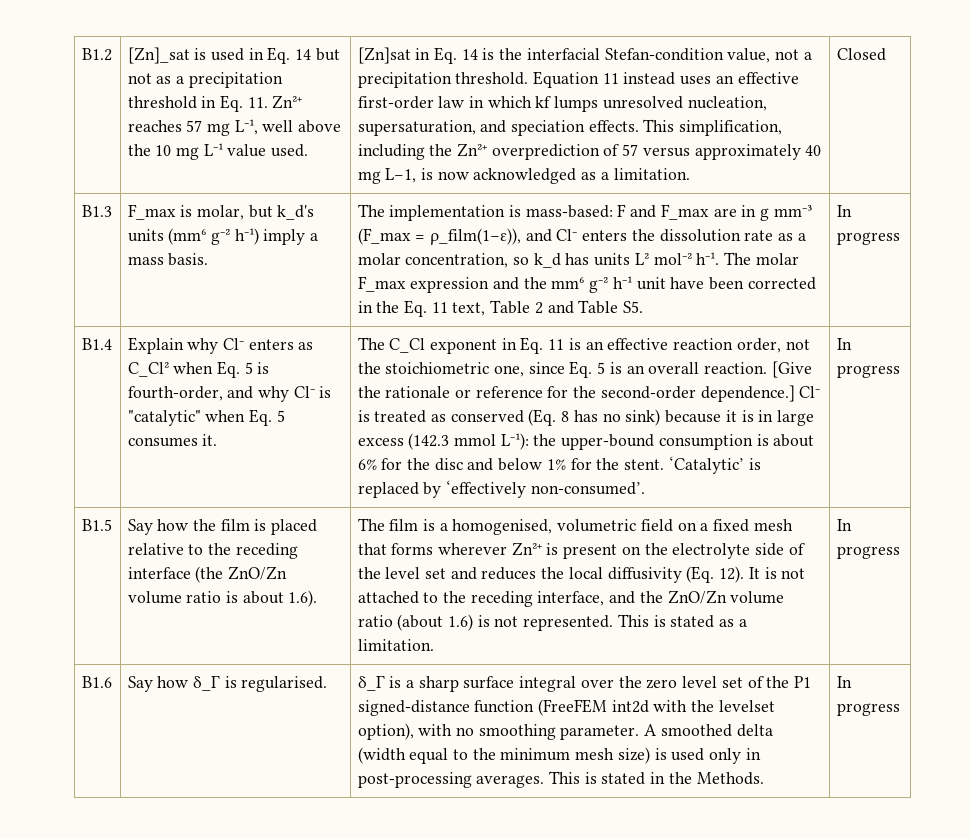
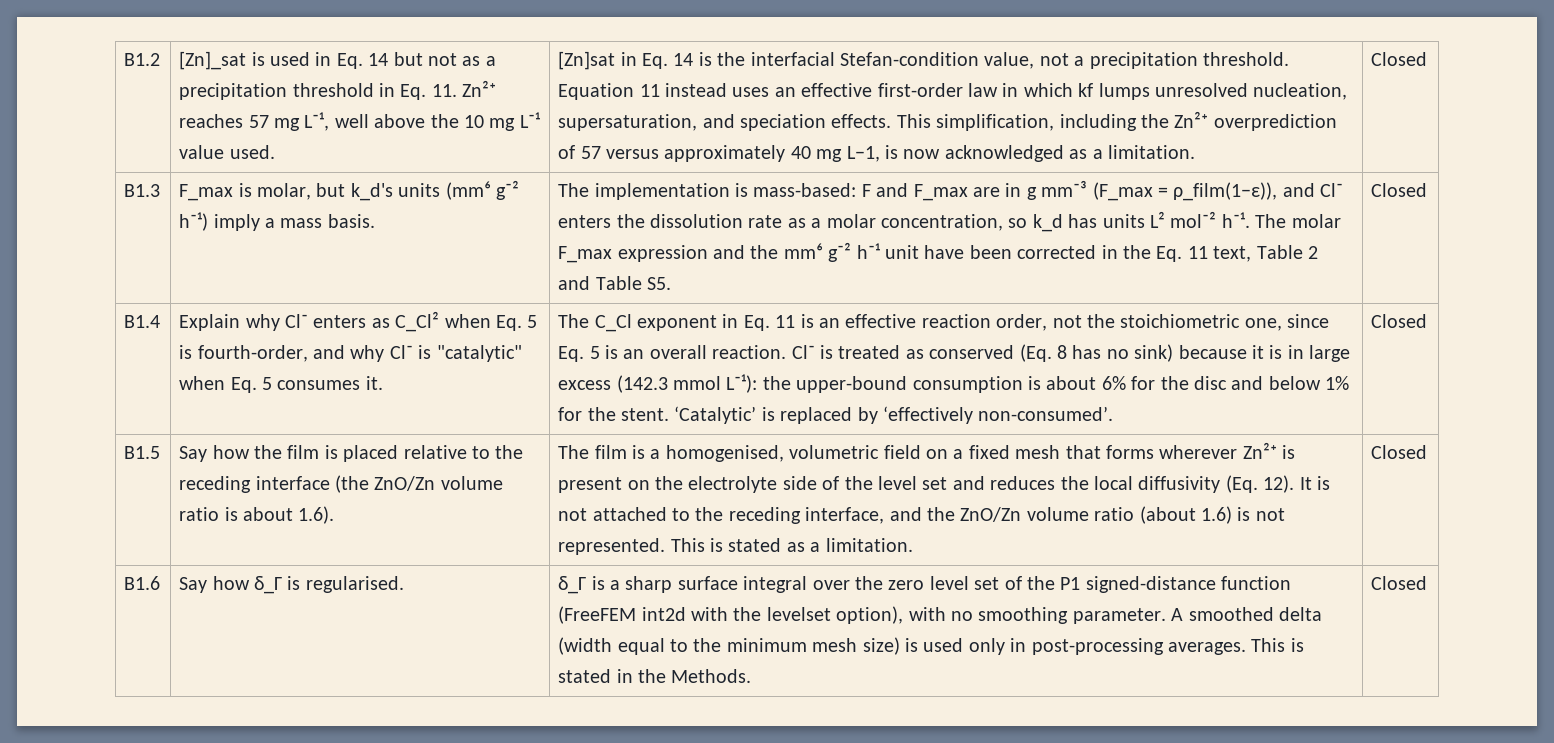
- The molar F_max expression and the mm⁶ g⁻² h⁻¹ unit have been corrected in the Eq. 11 text, Table 2 and Table S5. | In progress
+ The molar F_max expression and the mm⁶ g⁻² h⁻¹ unit have been corrected in the Eq. 11 text, Table 2 and Table S5. | Closed
- [Give the rationale or reference for the second-order dependence.]
- ‘Catalytic’ is replaced by ‘effectively non-consumed’. | In progress
+ ‘Catalytic’ is replaced by ‘effectively non-consumed’. | Closed
- This is stated as a limitation. | In progress
+ This is stated as a limitation. | Closed
- This is stated in the Methods. | In progress
+ This is stated in the Methods. | Closed

